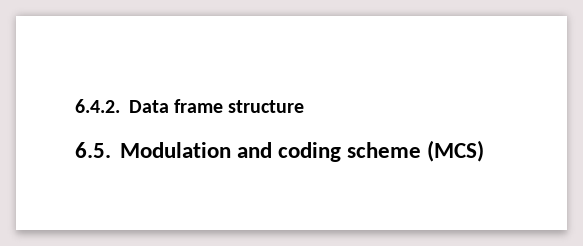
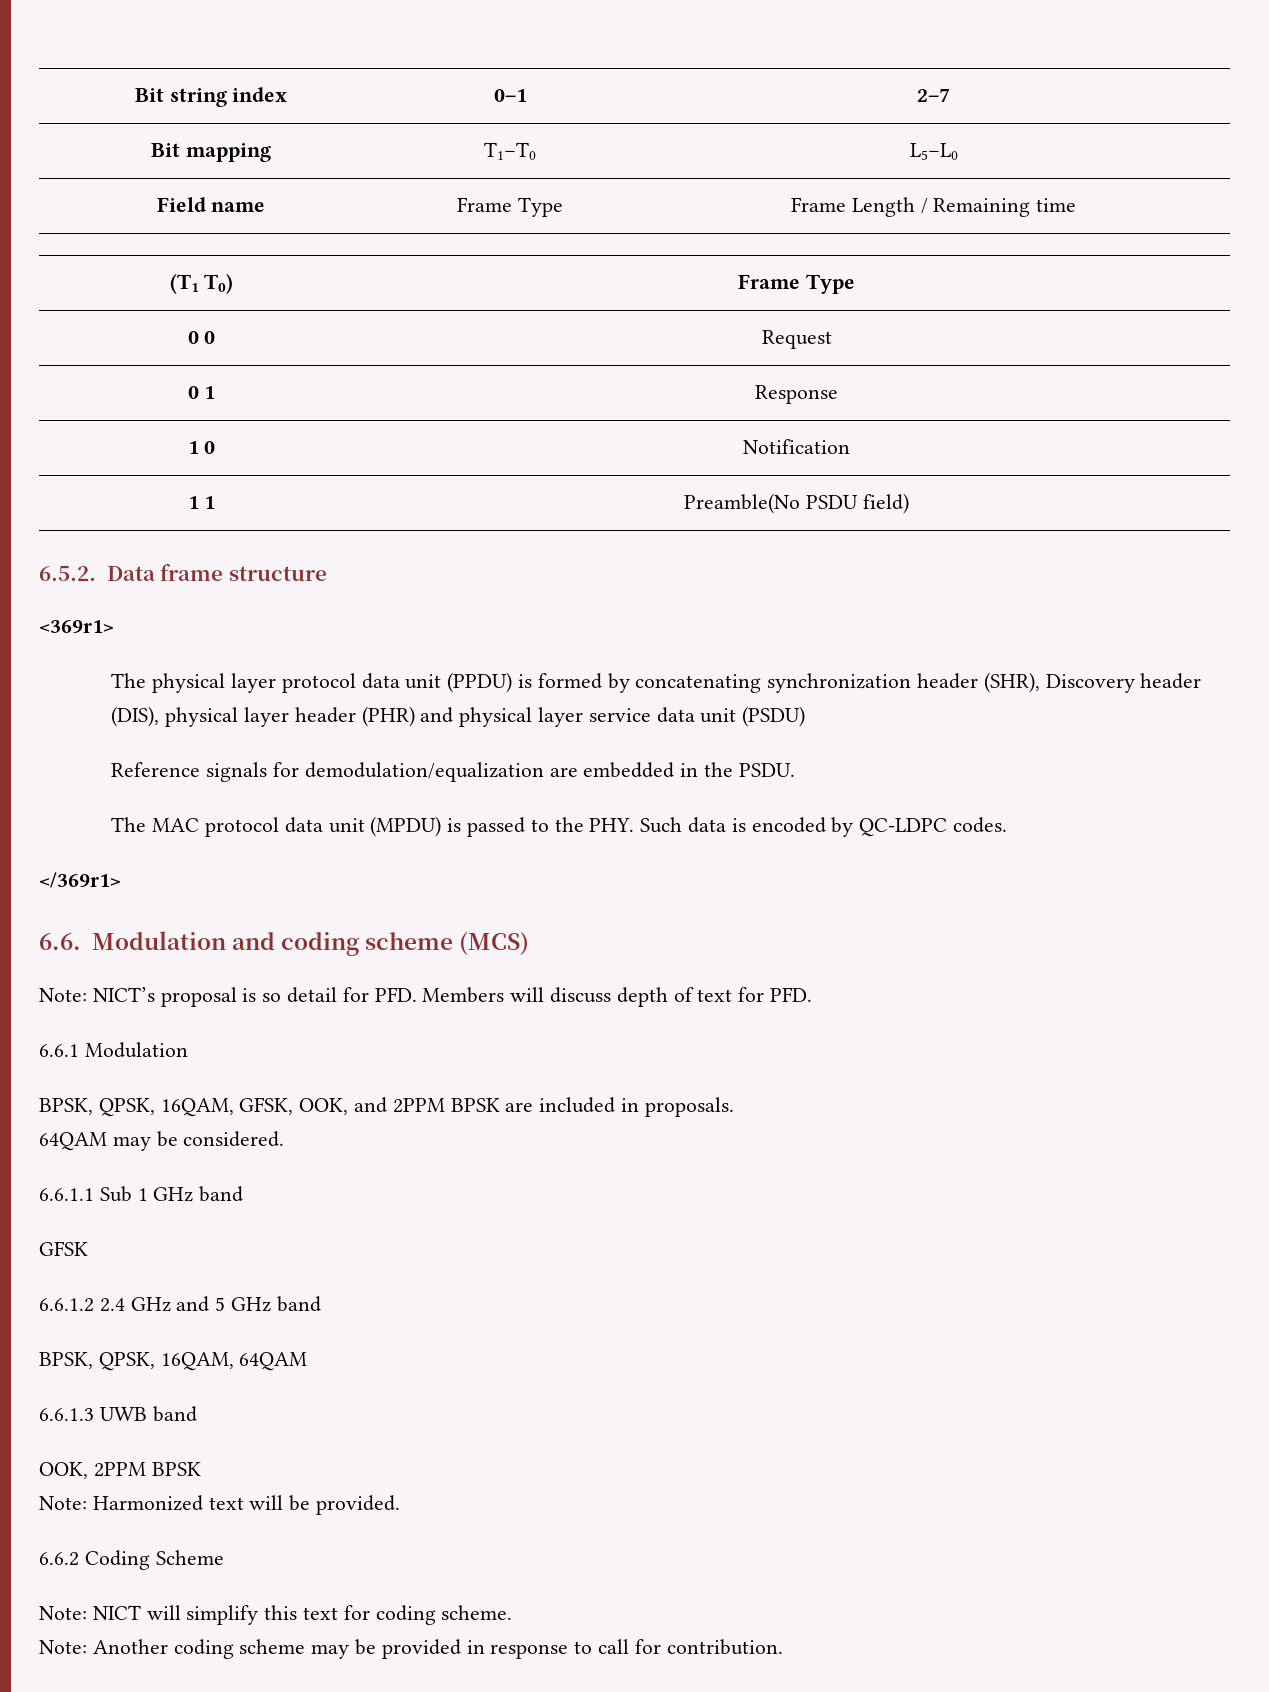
- 6.4.2. Data frame structure
- 6.5. Modulation and coding scheme (MCS)
+ Bit string index | 0–1 | 2–7
+ Bit mapping | T1–T0 | L5–L0
+ Field name | Frame Type | Frame Length / Remaining time
+ (T1 T0) | Frame Type
+ 0 0 | Request
+ 0 1 | Response
+ 1 0 | Notification
+ 1 1 | Preamble(No PSDU field)
+ 6.5.2. Data frame structure
+ <369r1>
+ The physical layer protocol data unit (PPDU) is formed by concatenating synchronization header (SHR), Discovery header (DIS), physical layer header (PHR) and physical layer service data unit (PSDU)
+ Reference signals for demodulation/equalization are embedded in the PSDU.
+ The MAC protocol data unit (MPDU) is passed to the PHY. Such data is encoded by QC-LDPC codes.
+ </369r1>
+ 6.6. Modulation and coding scheme (MCS)
+ Note: NICT’s proposal is so detail for PFD. Members will discuss depth of text for PFD.
+ 6.6.1 Modulation
+ BPSK, QPSK, 16QAM, GFSK, OOK, and 2PPM BPSK are included in proposals.
+ 64QAM may be considered.
+ 6.6.1.1 Sub 1 GHz band
+ GFSK
+ 6.6.1.2 2.4 GHz and 5 GHz band
+ BPSK, QPSK, 16QAM, 64QAM
+ 6.6.1.3 UWB band
+ OOK, 2PPM BPSK
+ Note: Harmonized text will be provided.
+ 6.6.2 Coding Scheme
+ Note: NICT will simplify this text for coding scheme.
+ Note: Another coding scheme may be provided in response to call for contribution.

